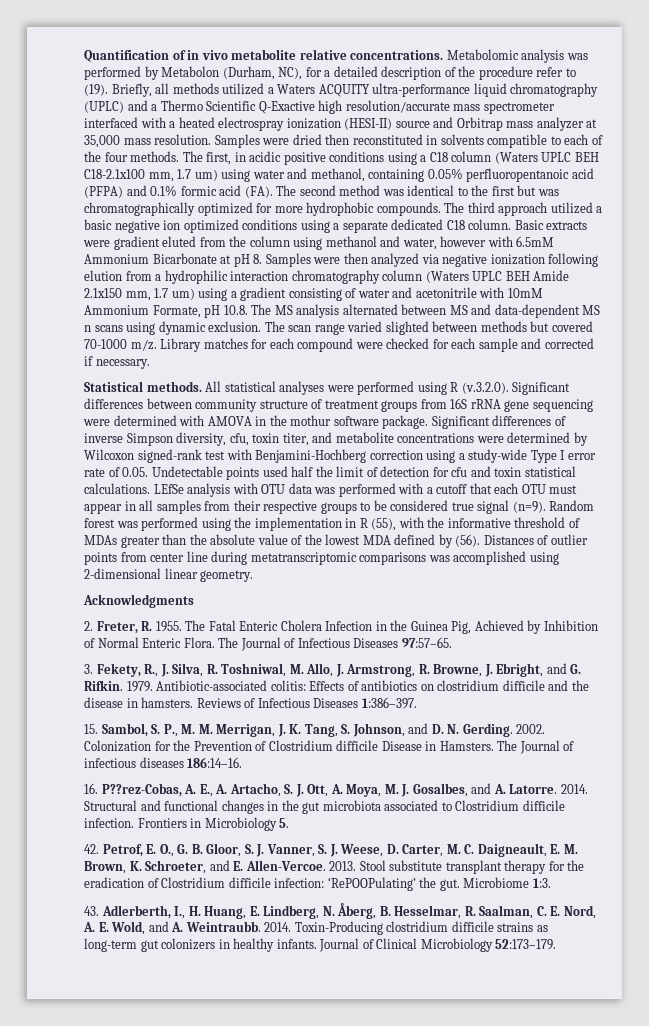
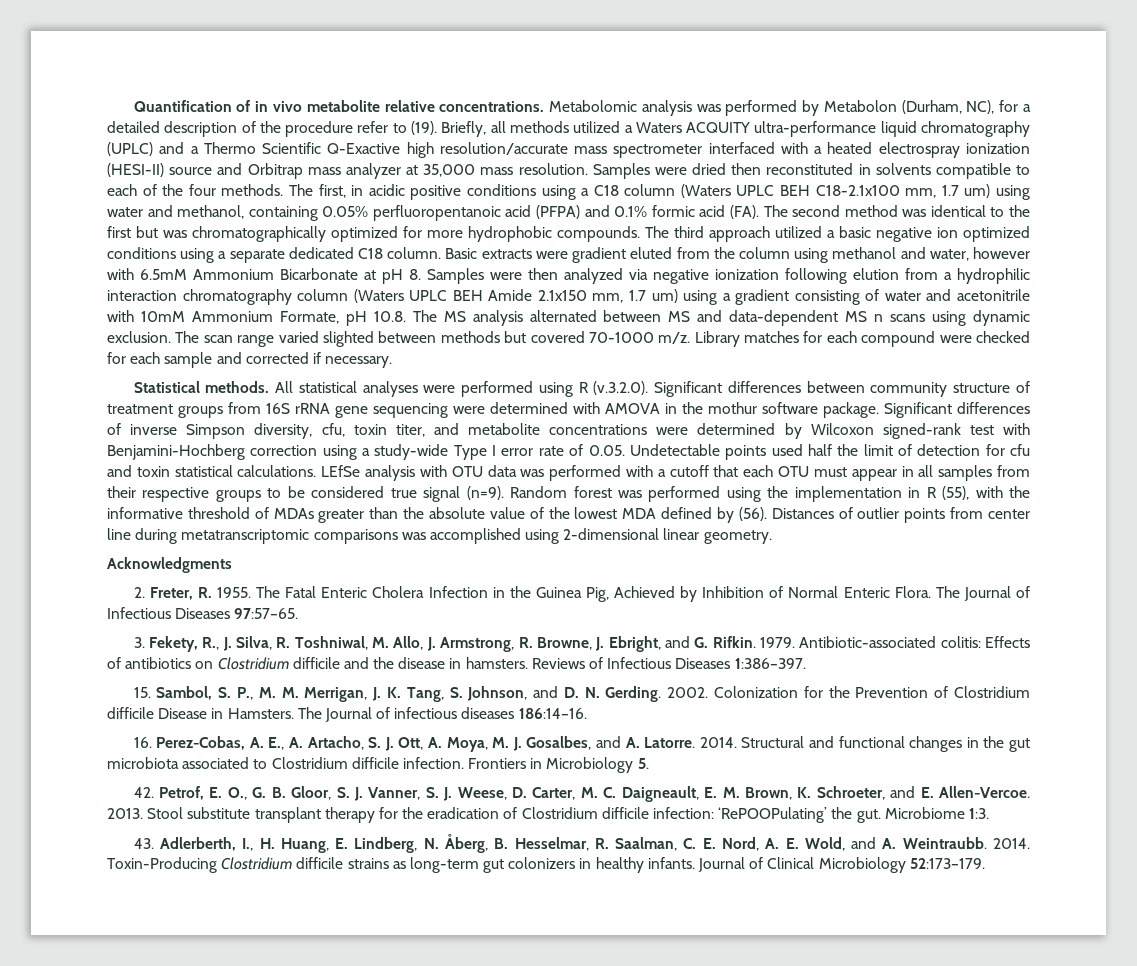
- Antibiotic-associated colitis: Effects of antibiotics on clostridium difficile and the disease in hamsters.
+ Antibiotic-associated colitis: Effects of antibiotics on Clostridium difficile and the disease in hamsters.
- 16. P??rez-Cobas, A. E., A. Artacho, S. J. Ott, A. Moya, M. J. Gosalbes, and A. Latorre.
+ 16. Perez-Cobas, A. E., A. Artacho, S. J. Ott, A. Moya, M. J. Gosalbes, and A. Latorre.
- Toxin-Producing clostridium difficile strains as long-term gut colonizers in healthy infants.
+ Toxin-Producing Clostridium difficile strains as long-term gut colonizers in healthy infants.

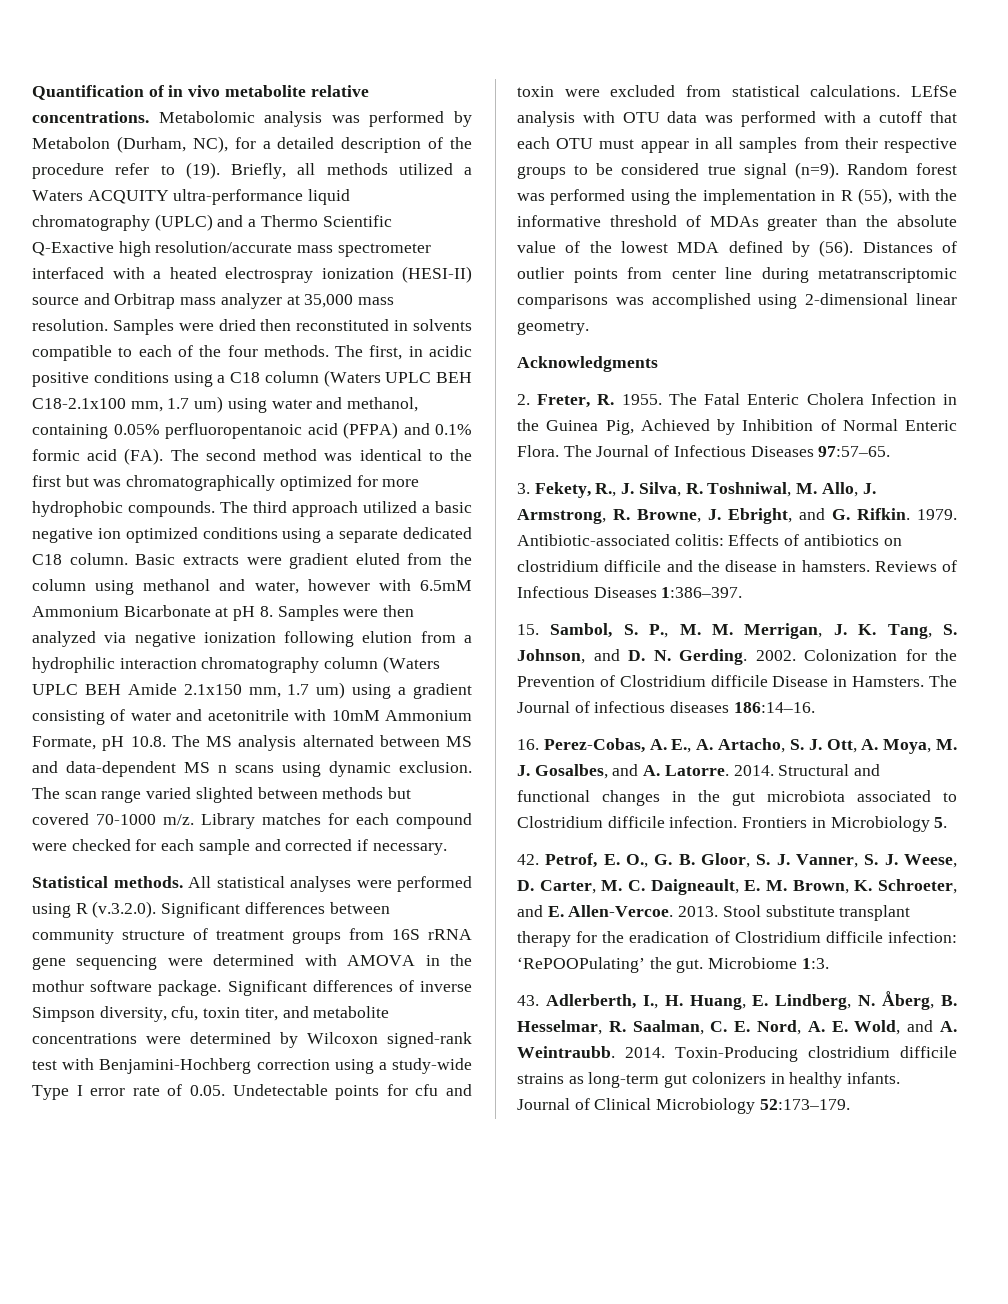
- Significant differences of inverse Simpson diversity, cfu, toxin titer, and metabolite concentrations were determined by Wilcoxon signed-rank test with Benjamini-Hochberg correction using a study-wide Type I error rate of 0.05. Undetectable points used half the limit of detection for cfu and toxin statistical calculations.
+ Significant differences of inverse Simpson diversity, cfu, toxin titer, and metabolite concentrations were determined by Wilcoxon signed-rank test with Benjamini-Hochberg correction using a study-wide Type I error rate of 0.05. Undetectable points for cfu and toxin were excluded from statistical calculations.
- Antibiotic-associated colitis: Effects of antibiotics on Clostridium difficile and the disease in hamsters.
+ Antibiotic-associated colitis: Effects of antibiotics on clostridium difficile and the disease in hamsters.
- Toxin-Producing Clostridium difficile strains as long-term gut colonizers in healthy infants.
+ Toxin-Producing clostridium difficile strains as long-term gut colonizers in healthy infants.

